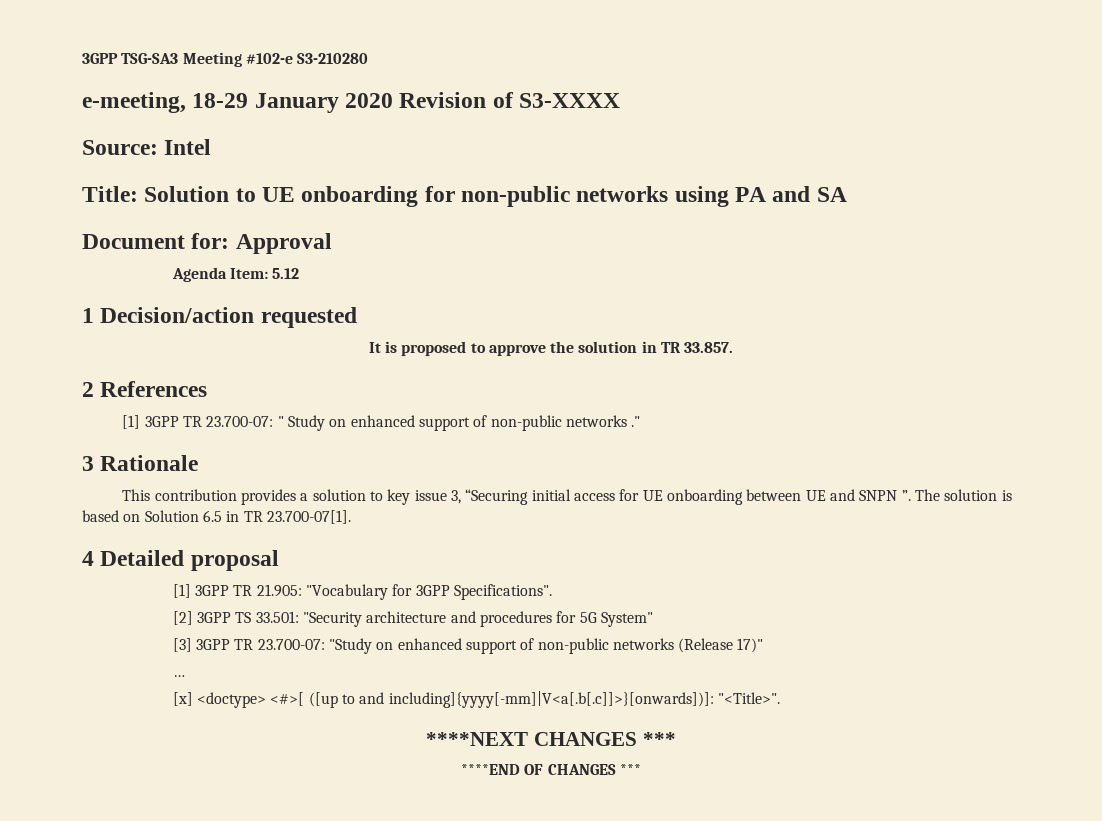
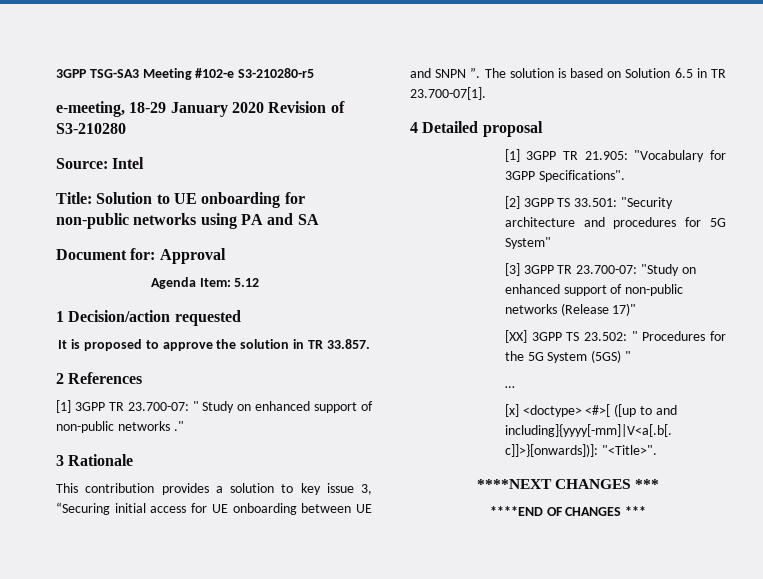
- 3GPP TSG-SA3 Meeting #102-e S3-210280
+ 3GPP TSG-SA3 Meeting #102-e S3-210280-r5
- e-meeting, 18-29 January 2020 Revision of S3-XXXX
+ e-meeting, 18-29 January 2020 Revision of S3-210280
+ [XX] 3GPP TS 23.502: " Procedures for the 5G System (5GS) "

